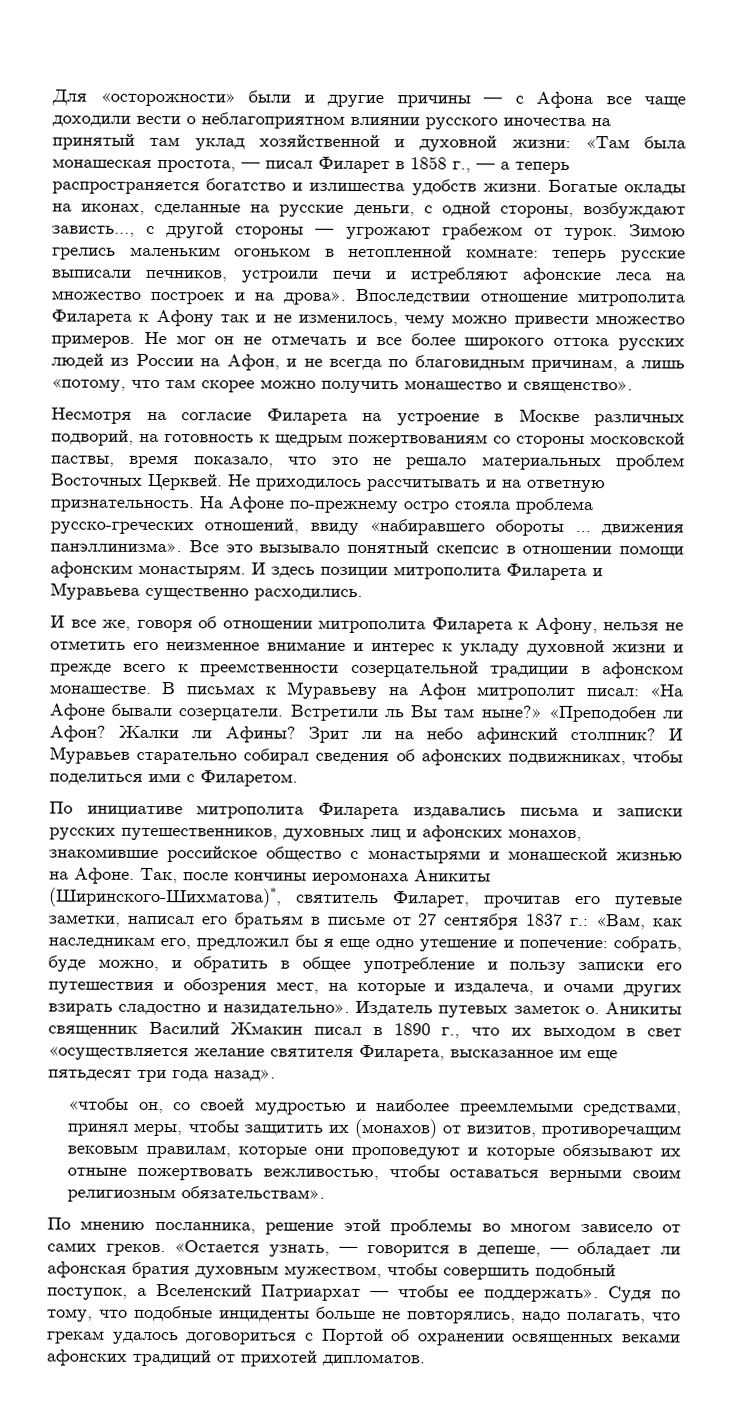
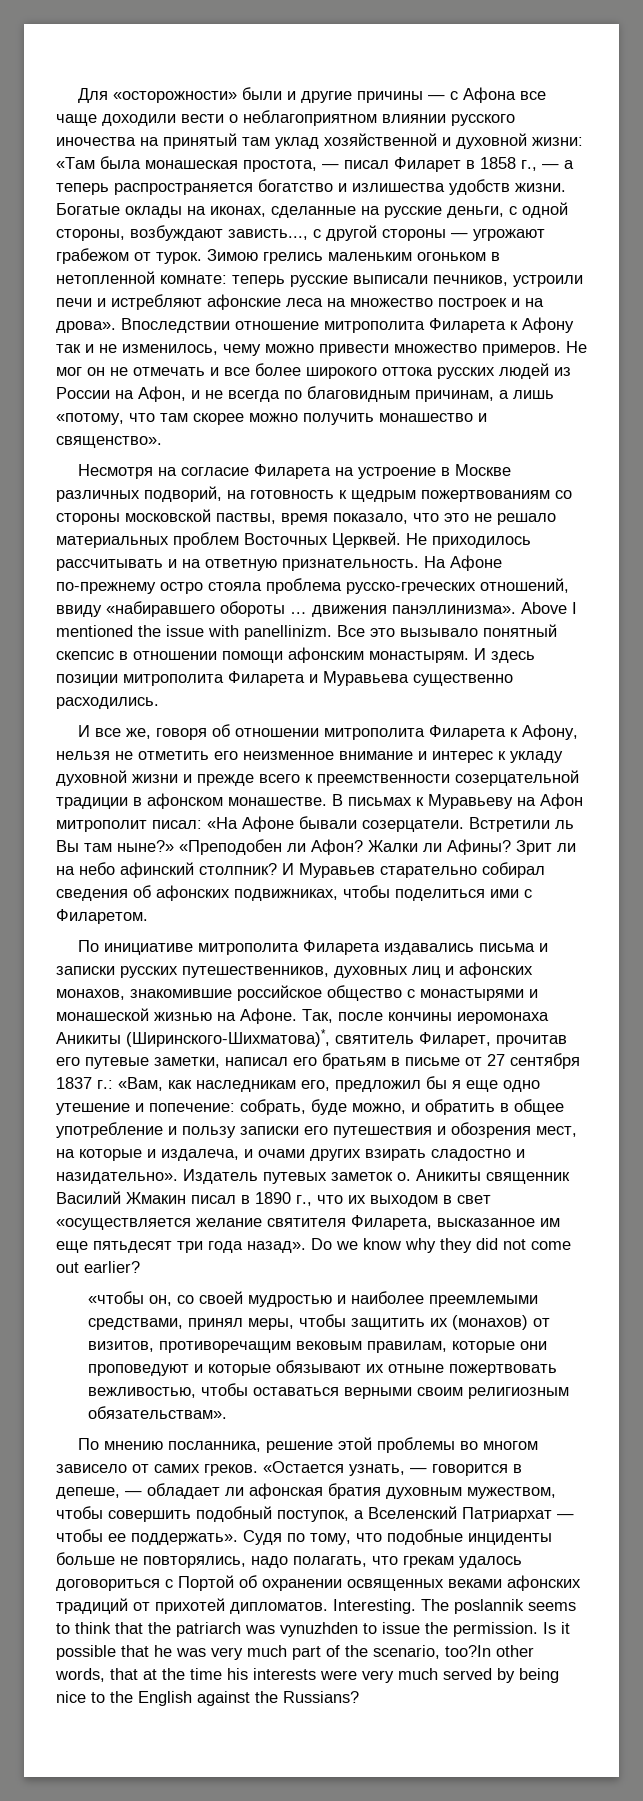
+ Above I mentioned the issue with panellinizm.
+ Do we know why they did not come out earlier?
+ Interesting. The poslannik seems to think that the patriarch was vynuzhden to issue the permission. Is it possible that he was very much part of the scenario, too?In other words, that at the time his interests were very much served by being nice to the English against the Russians?

